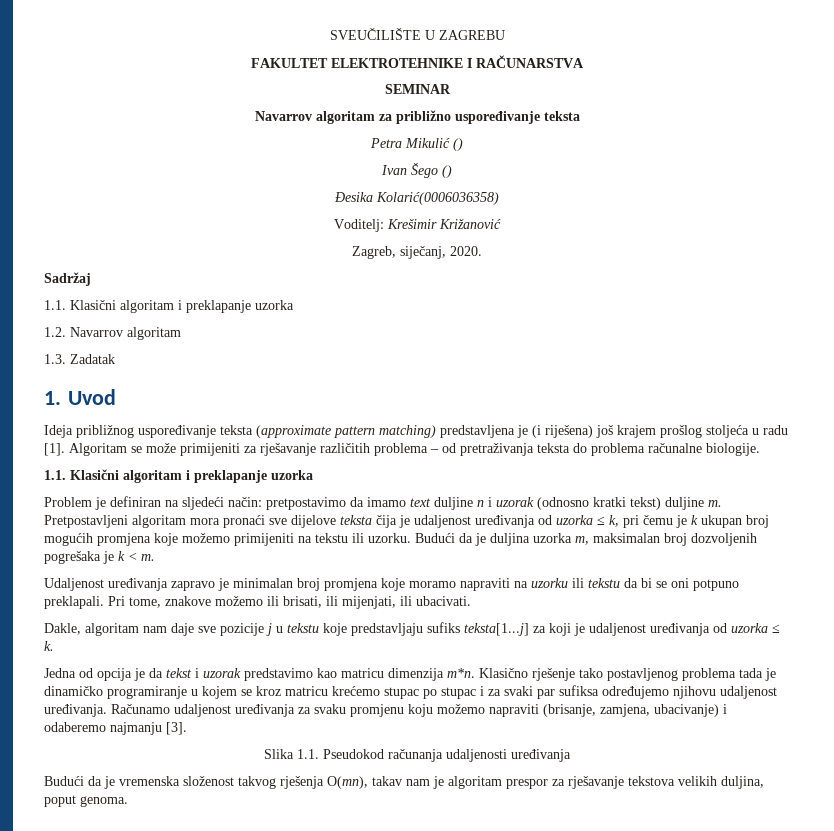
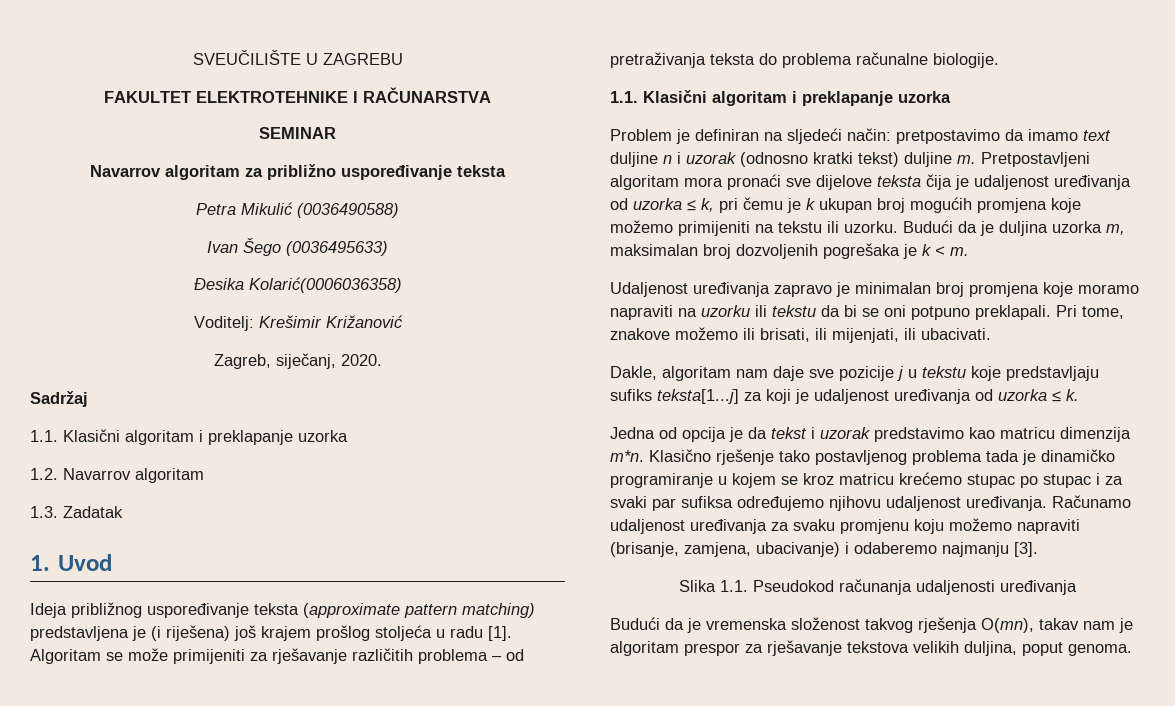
- Petra Mikulić ()
+ Petra Mikulić (0036490588)
- Ivan Šego ()
+ Ivan Šego (0036495633)

